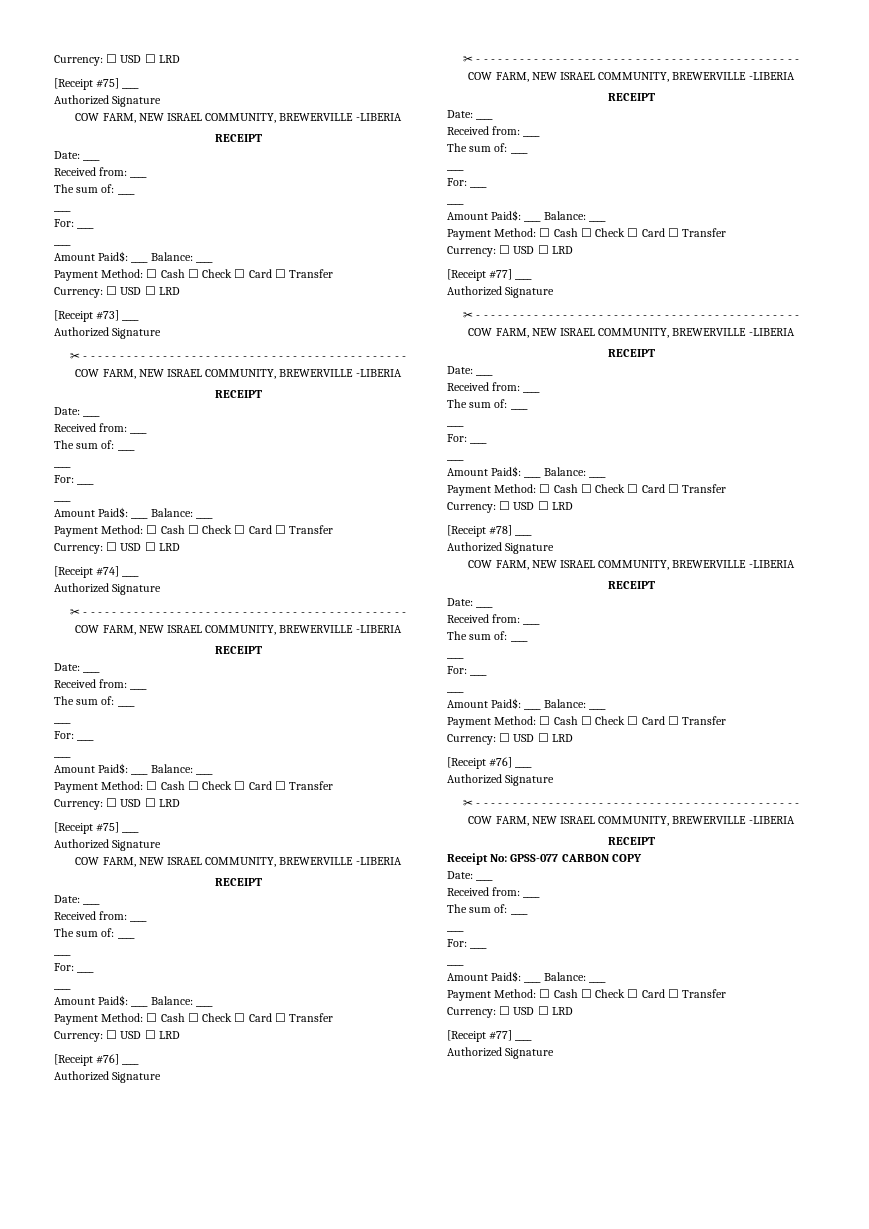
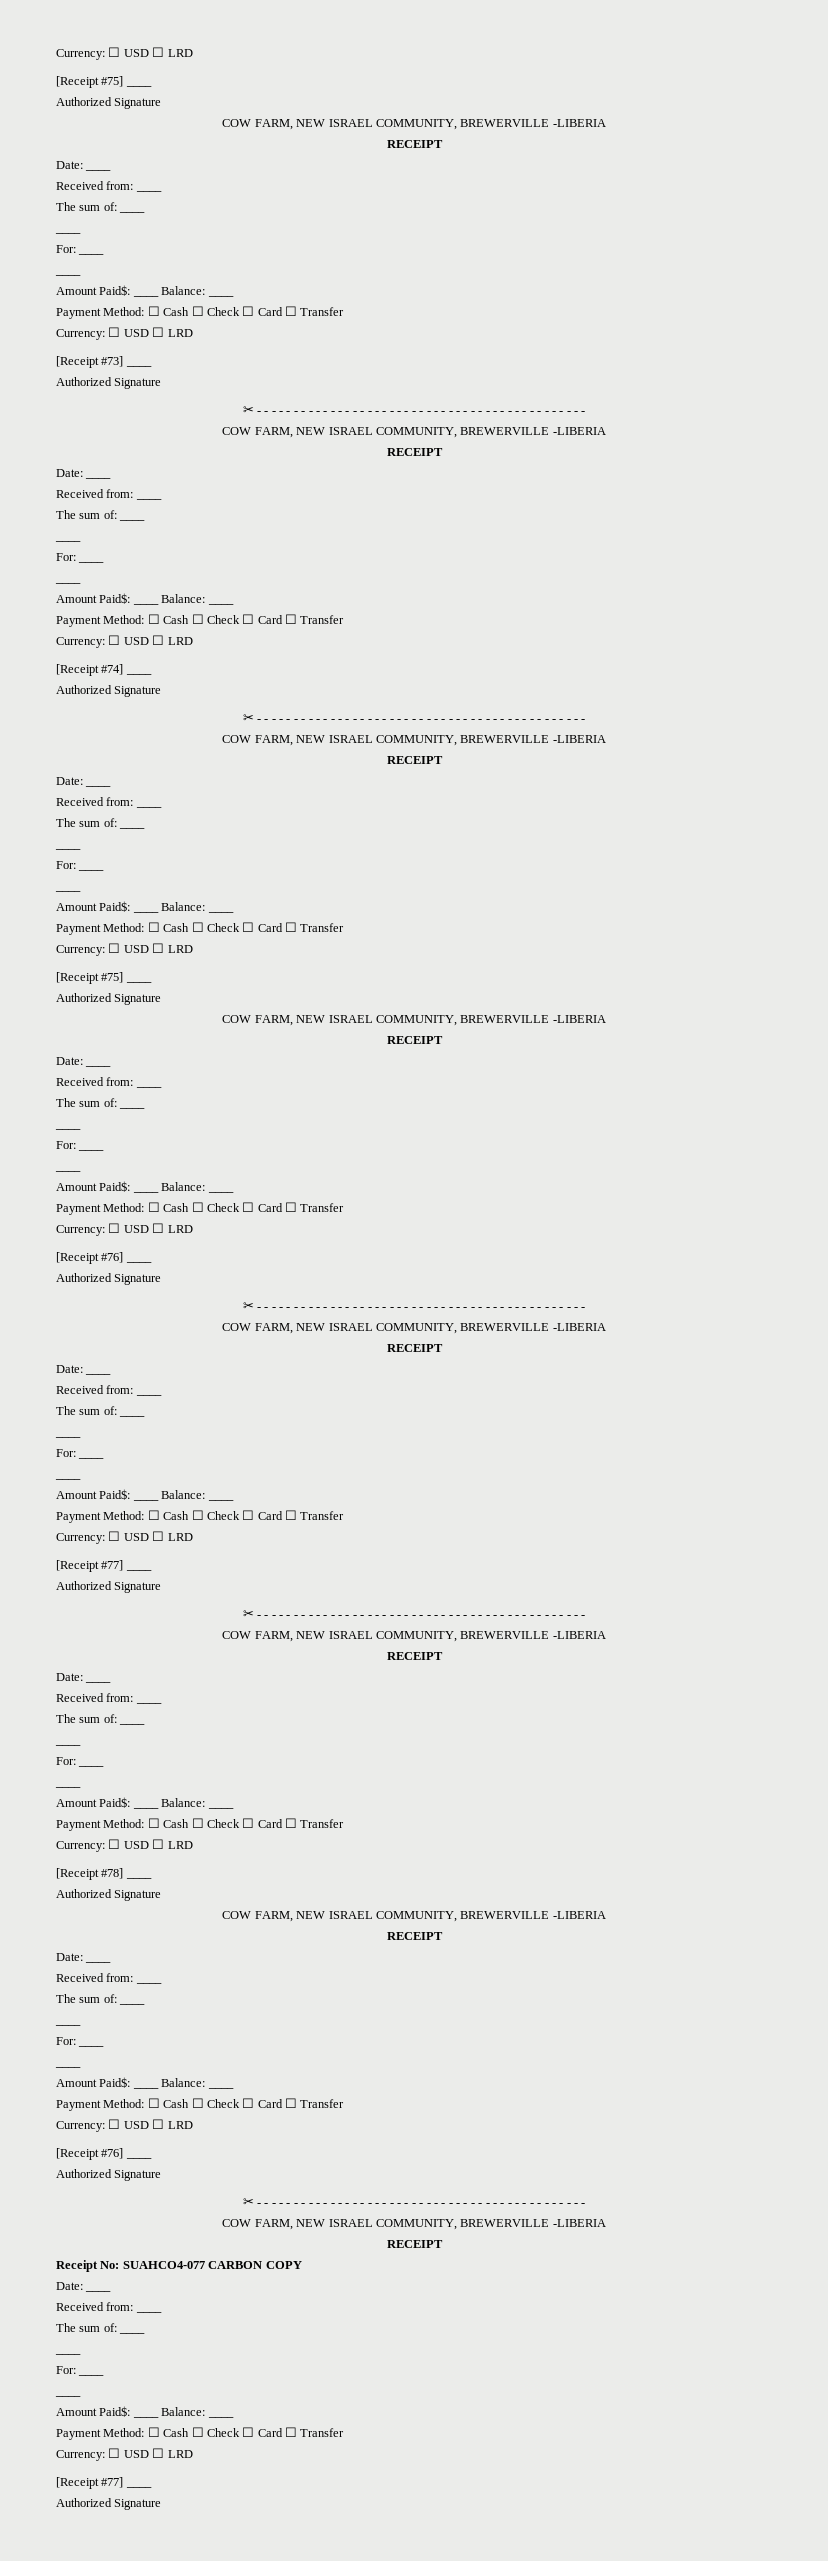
- Receipt No: GPSS-077 CARBON COPY
+ Receipt No: SUAHCO4-077 CARBON COPY

